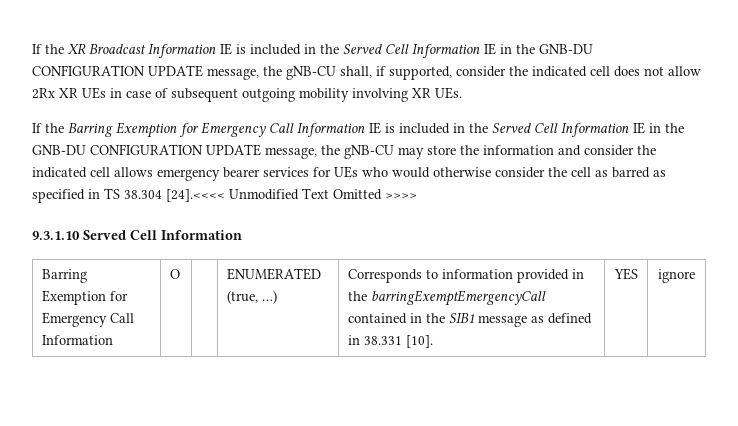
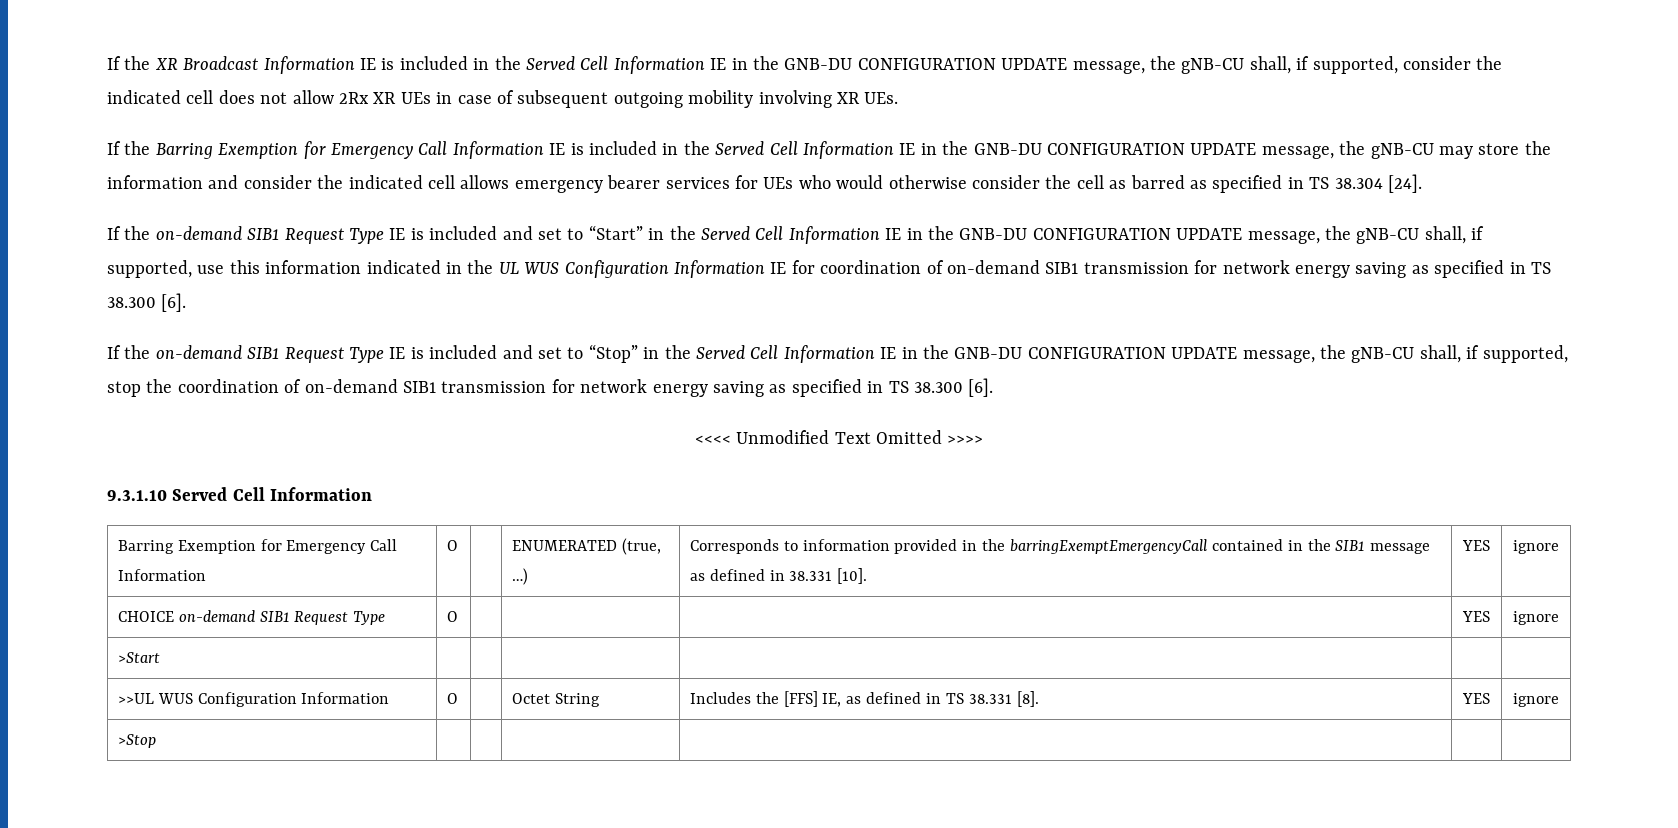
- If the Barring Exemption for Emergency Call Information IE is included in the Served Cell Information IE in the GNB-DU CONFIGURATION UPDATE message, the gNB-CU may store the information and consider the indicated cell allows emergency bearer services for UEs who would otherwise consider the cell as barred as specified in TS 38.304 [24].<<<< Unmodified Text Omitted >>>>
+ If the Barring Exemption for Emergency Call Information IE is included in the Served Cell Information IE in the GNB-DU CONFIGURATION UPDATE message, the gNB-CU may store the information and consider the indicated cell allows emergency bearer services for UEs who would otherwise consider the cell as barred as specified in TS 38.304 [24].
+ If the on-demand SIB1 Request Type IE is included and set to “Start” in the Served Cell Information IE in the GNB-DU CONFIGURATION UPDATE message, the gNB-CU shall, if supported, use this information indicated in the UL WUS Configuration Information IE for coordination of on-demand SIB1 transmission for network energy saving as specified in TS 38.300 [6].
+ If the on-demand SIB1 Request Type IE is included and set to “Stop” in the Served Cell Information IE in the GNB-DU CONFIGURATION UPDATE message, the gNB-CU shall, if supported, stop the coordination of on-demand SIB1 transmission for network energy saving as specified in TS 38.300 [6].
+ <<<< Unmodified Text Omitted >>>>
+ CHOICE on-demand SIB1 Request Type | O | | | | YES | ignore
+ >Start | | | | | |
+ >>UL WUS Configuration Information | O | | Octet String | Includes the [FFS] IE, as defined in TS 38.331 [8]. | YES | ignore
+ >Stop | | | | | |

